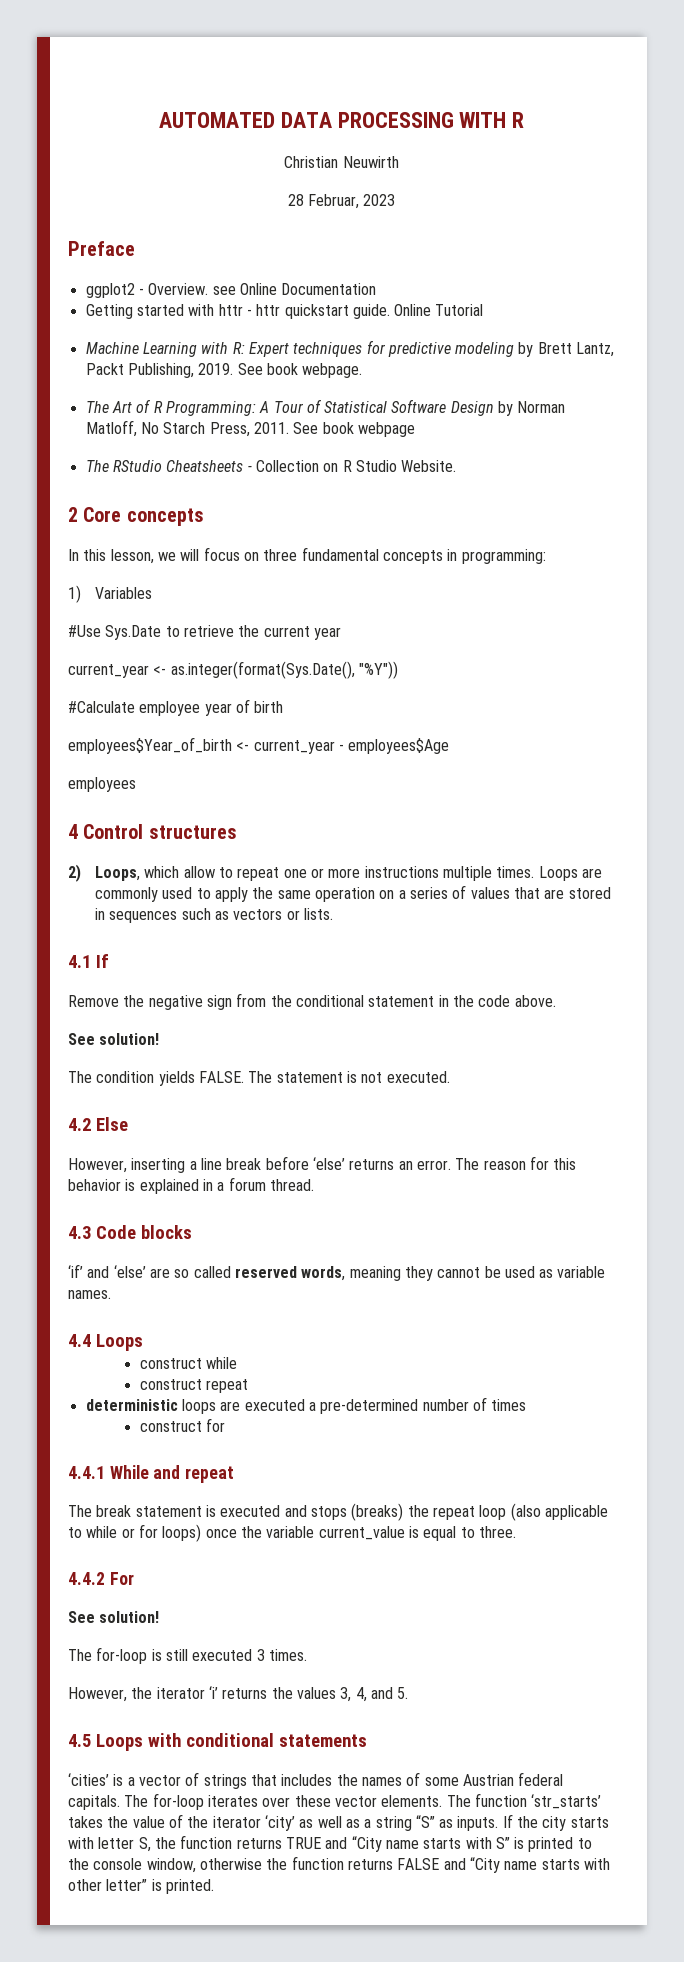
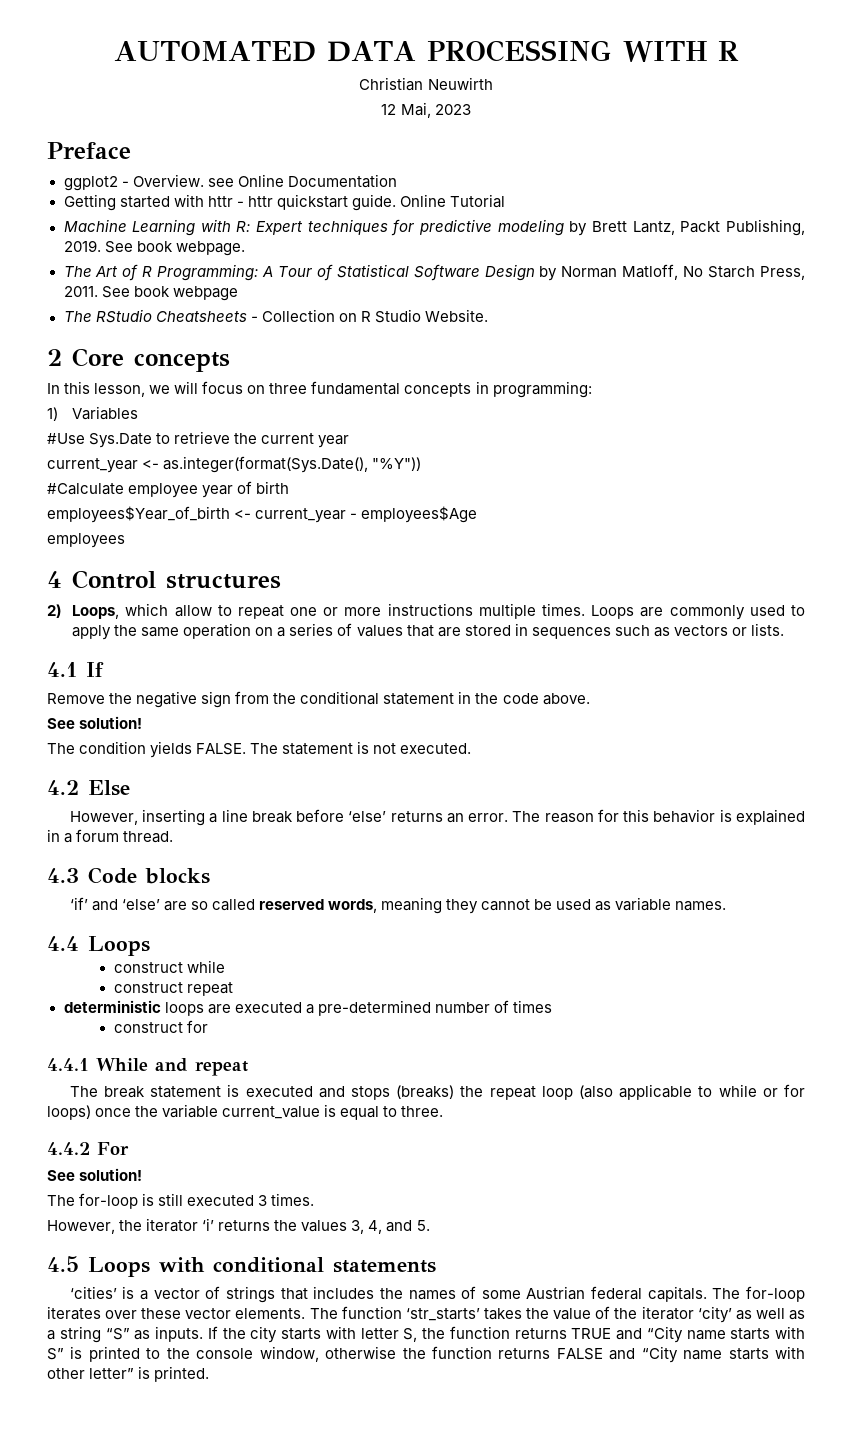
- 28 Februar, 2023
+ 12 Mai, 2023

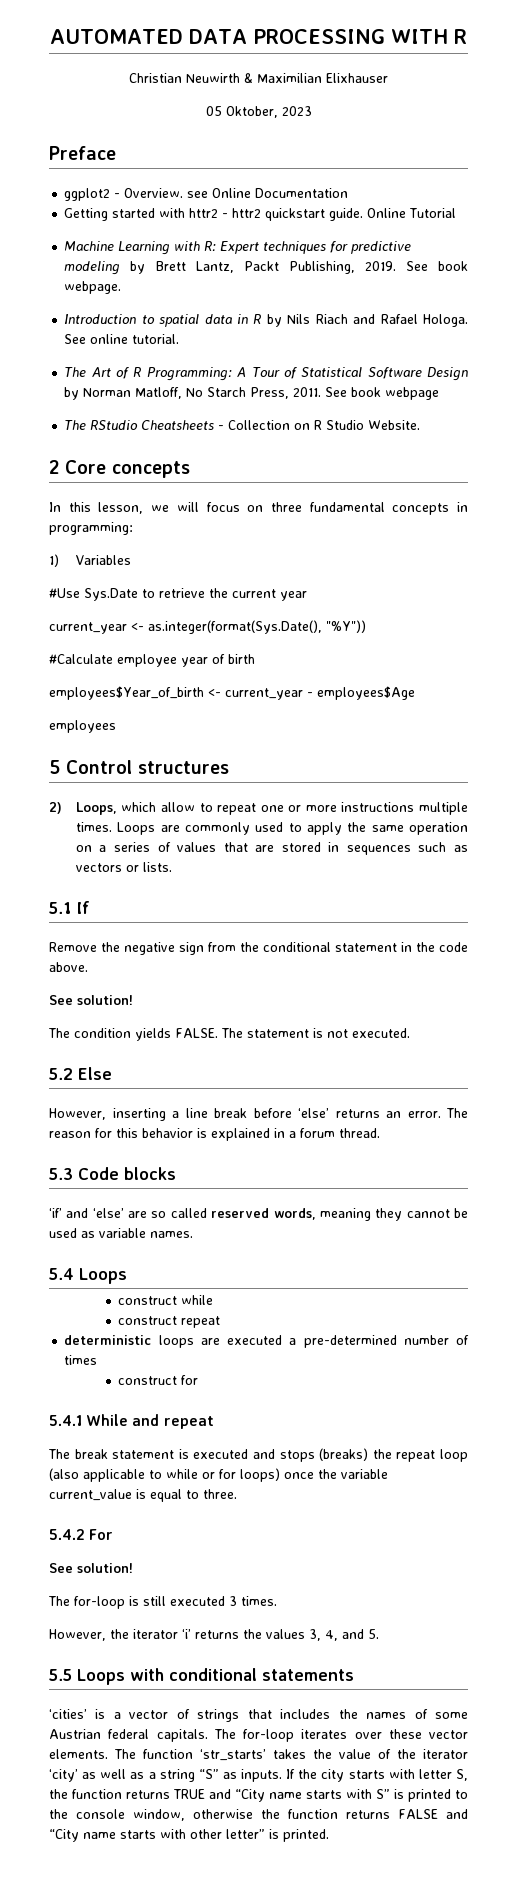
- Christian Neuwirth
- 12 Mai, 2023
+ Christian Neuwirth & Maximilian Elixhauser
+ 05 Oktober, 2023
- Getting started with httr - httr quickstart guide.
+ Getting started with httr2 - httr2 quickstart guide.
+ Introduction to spatial data in R by Nils Riach and Rafael Hologa. See online tutorial.
- 4 Control structures
+ 5 Control structures
- 4.1 If
+ 5.1 If
- 4.2 Else
+ 5.2 Else
- 4.3 Code blocks
+ 5.3 Code blocks
- 4.4 Loops
+ 5.4 Loops
- 4.4.1 While and repeat
+ 5.4.1 While and repeat
- 4.4.2 For
+ 5.4.2 For
- 4.5 Loops with conditional statements
+ 5.5 Loops with conditional statements

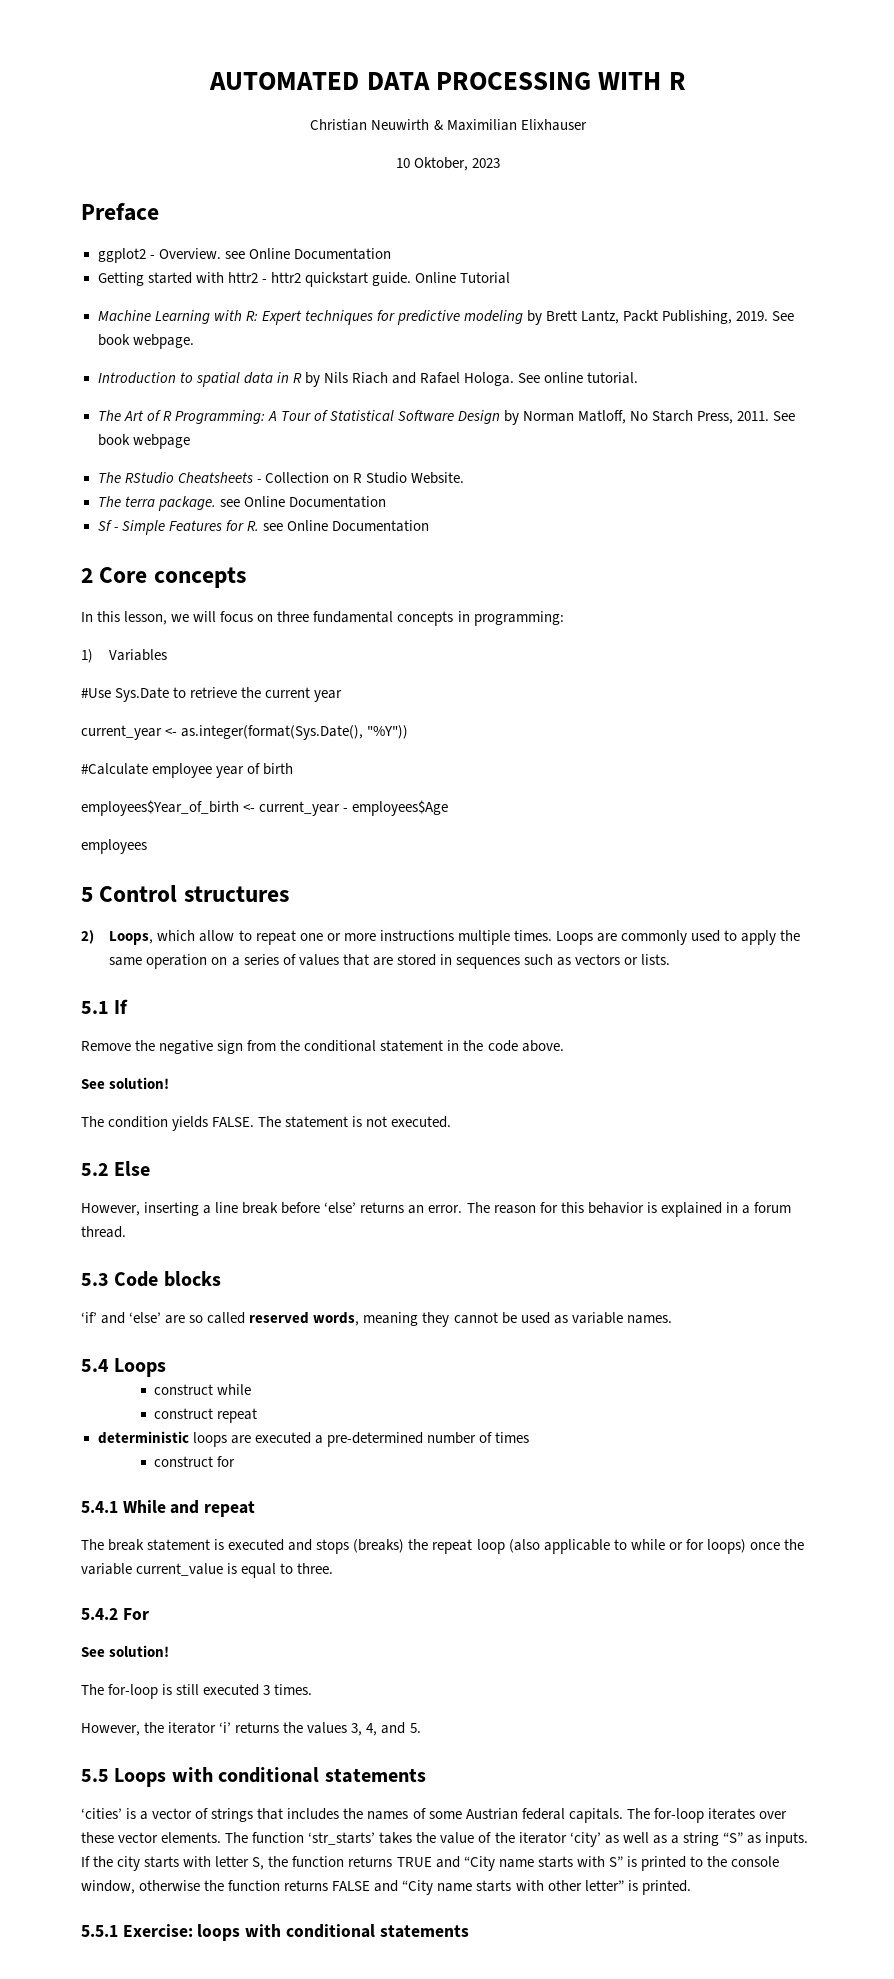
- 05 Oktober, 2023
+ 10 Oktober, 2023
+ The terra package. see Online Documentation
+ Sf - Simple Features for R. see Online Documentation
+ 5.5.1 Exercise: loops with conditional statements

